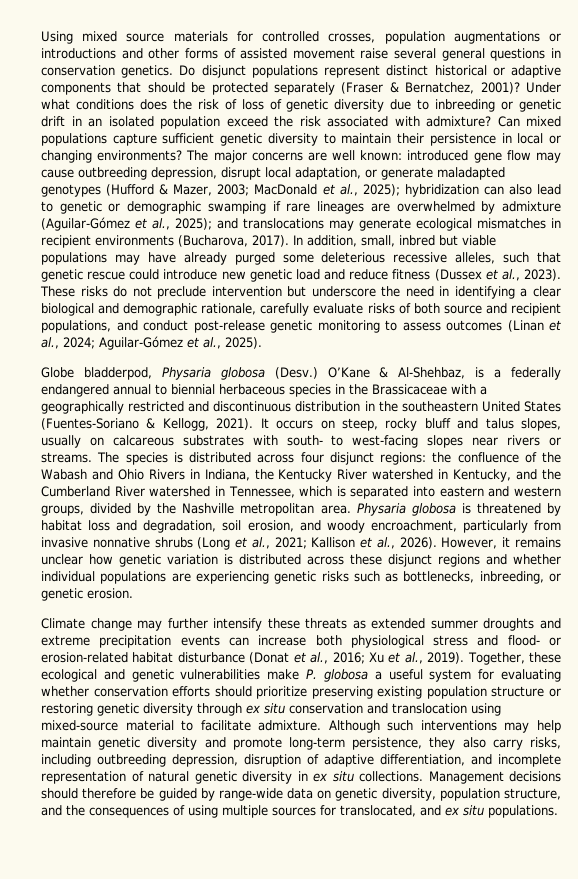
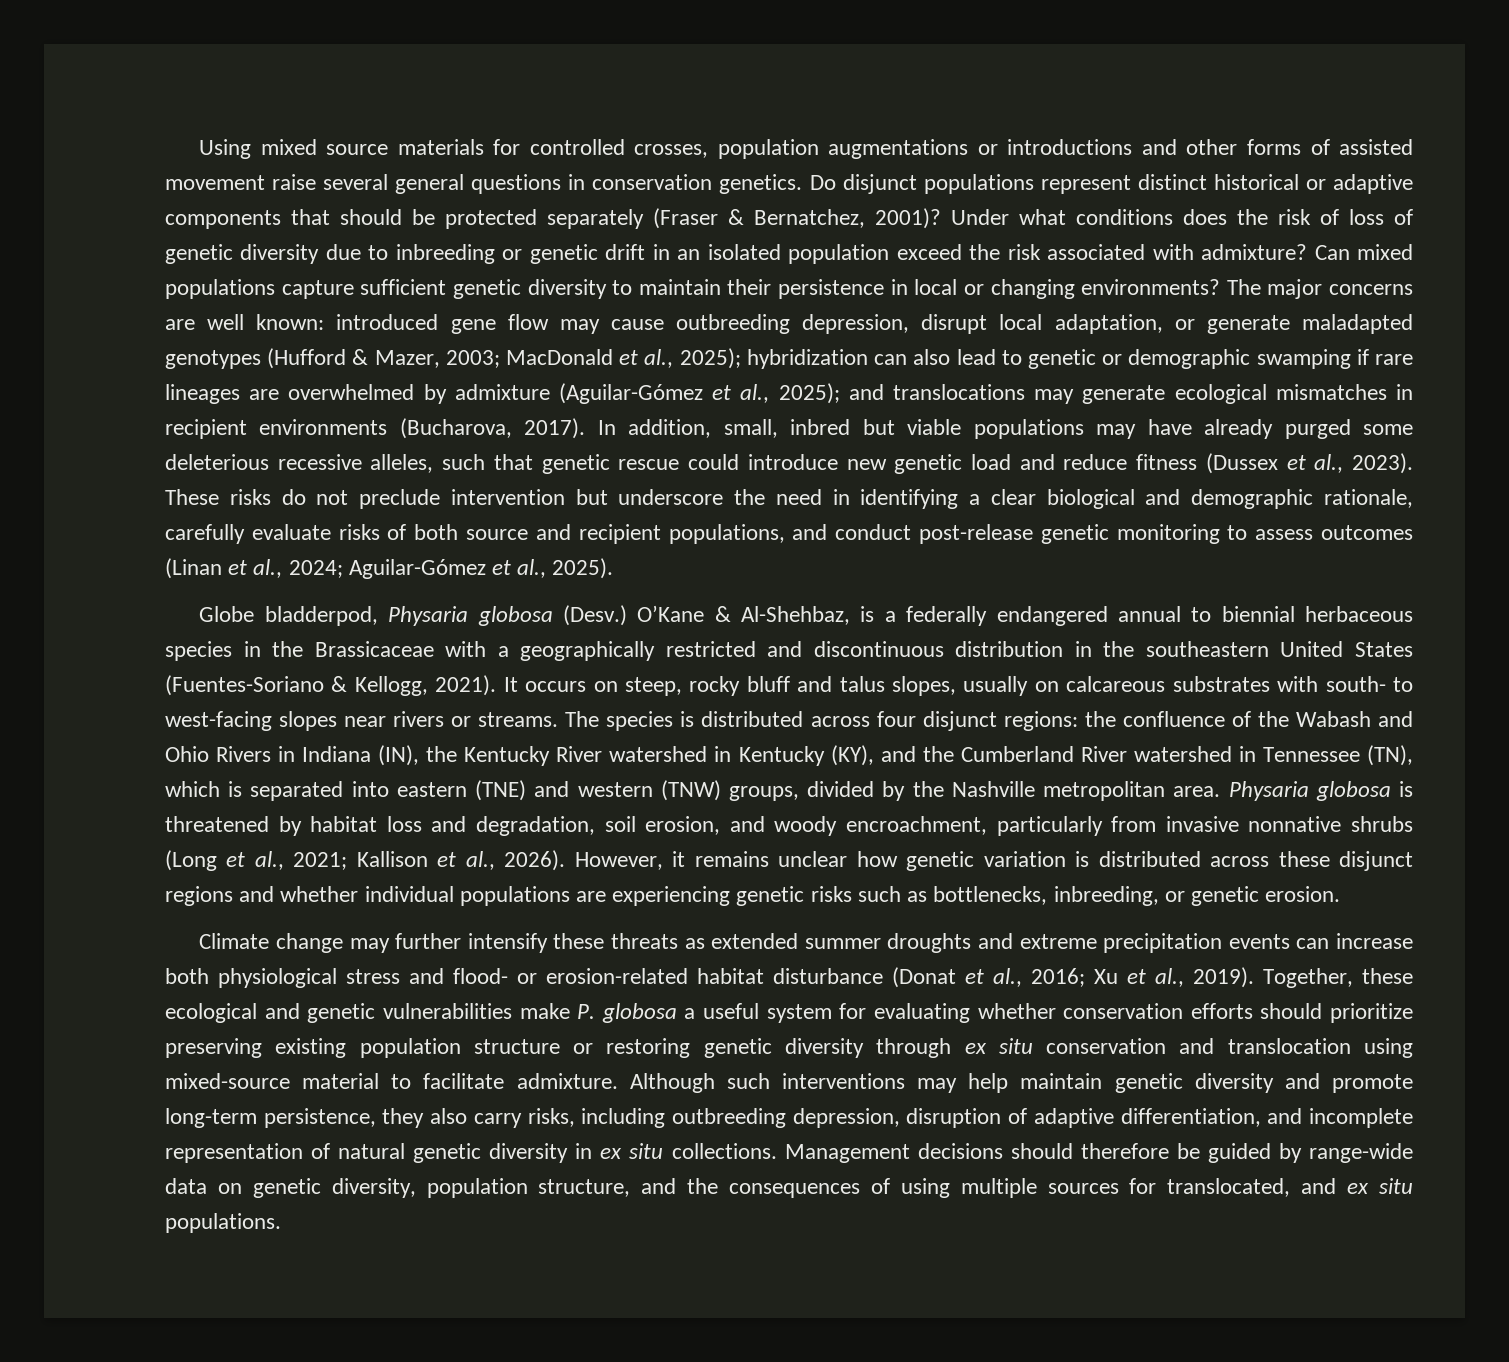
- The species is distributed across four disjunct regions: the confluence of the Wabash and Ohio Rivers in Indiana, the Kentucky River watershed in Kentucky, and the Cumberland River watershed in Tennessee, which is separated into eastern and western groups, divided by the Nashville metropolitan area.
+ The species is distributed across four disjunct regions: the confluence of the Wabash and Ohio Rivers in Indiana (IN), the Kentucky River watershed in Kentucky (KY), and the Cumberland River watershed in Tennessee (TN), which is separated into eastern (TNE) and western (TNW) groups, divided by the Nashville metropolitan area.

